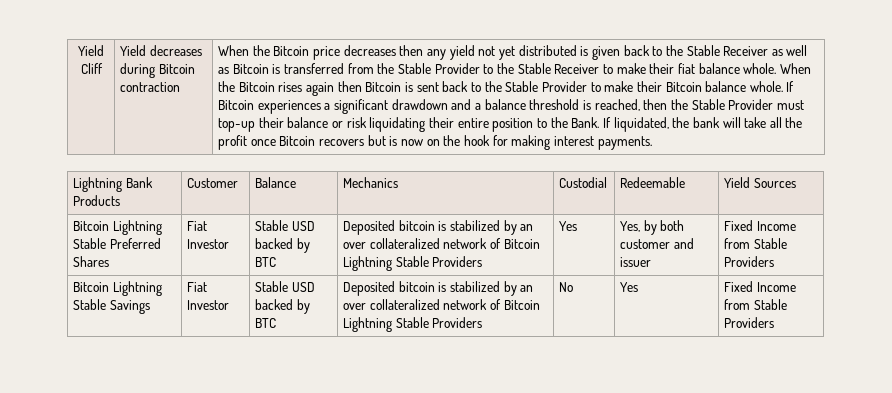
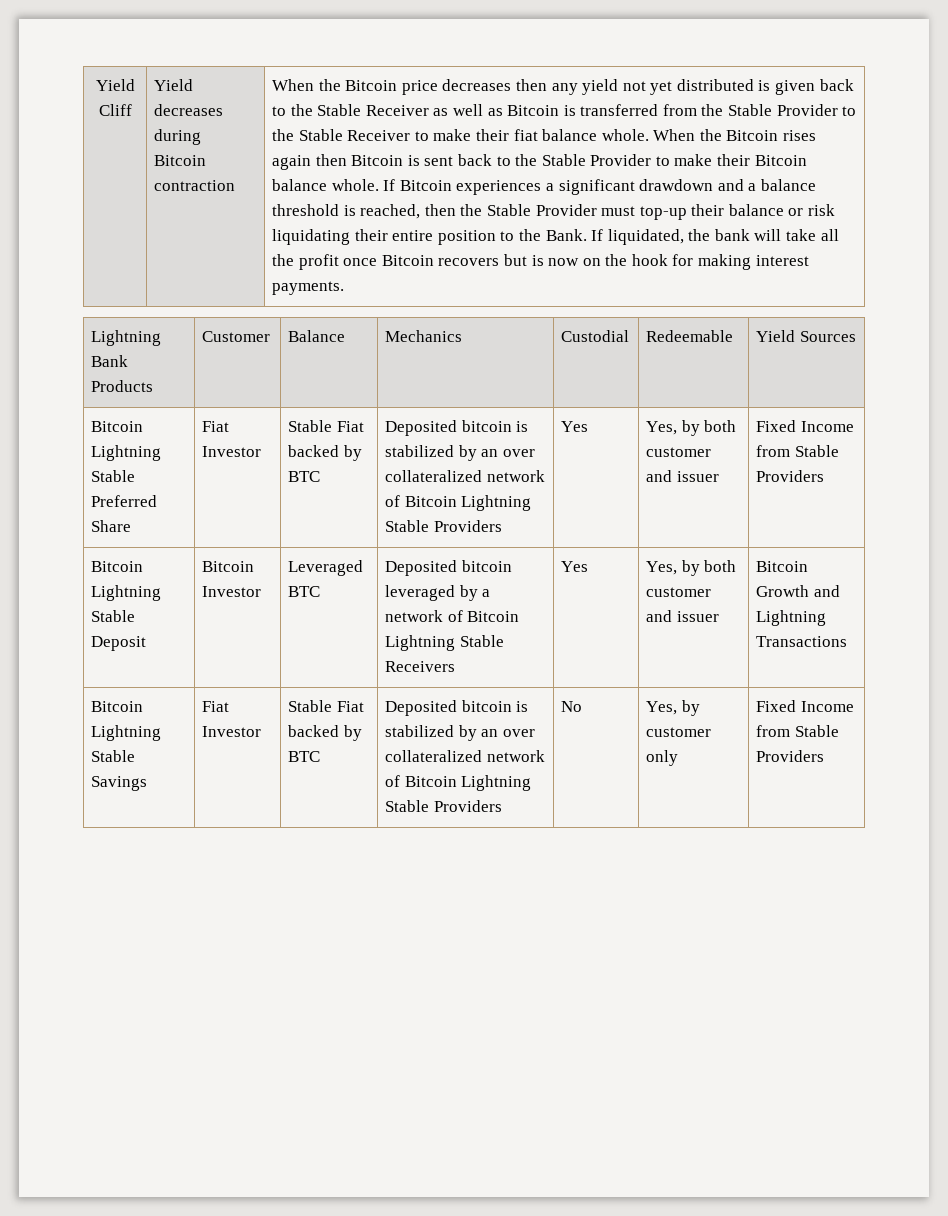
- Bitcoin Lightning Stable Preferred Shares | Fiat Investor | Stable USD backed by BTC | Deposited bitcoin is stabilized by an over collateralized network of Bitcoin Lightning Stable Providers | Yes | Yes, by both customer and issuer | Fixed Income from Stable Providers
+ Bitcoin Lightning Stable Preferred Share | Fiat Investor | Stable Fiat backed by BTC | Deposited bitcoin is stabilized by an over collateralized network of Bitcoin Lightning Stable Providers | Yes | Yes, by both customer and issuer | Fixed Income from Stable Providers
+ Bitcoin Lightning Stable Deposit | Bitcoin Investor | Leveraged BTC | Deposited bitcoin leveraged by a network of Bitcoin Lightning Stable Receivers | Yes | Yes, by both customer and issuer | Bitcoin Growth and Lightning Transactions
- Bitcoin Lightning Stable Savings | Fiat Investor | Stable USD backed by BTC | Deposited bitcoin is stabilized by an over collateralized network of Bitcoin Lightning Stable Providers | No | Yes | Fixed Income from Stable Providers
+ Bitcoin Lightning Stable Savings | Fiat Investor | Stable Fiat backed by BTC | Deposited bitcoin is stabilized by an over collateralized network of Bitcoin Lightning Stable Providers | No | Yes, by customer only | Fixed Income from Stable Providers

